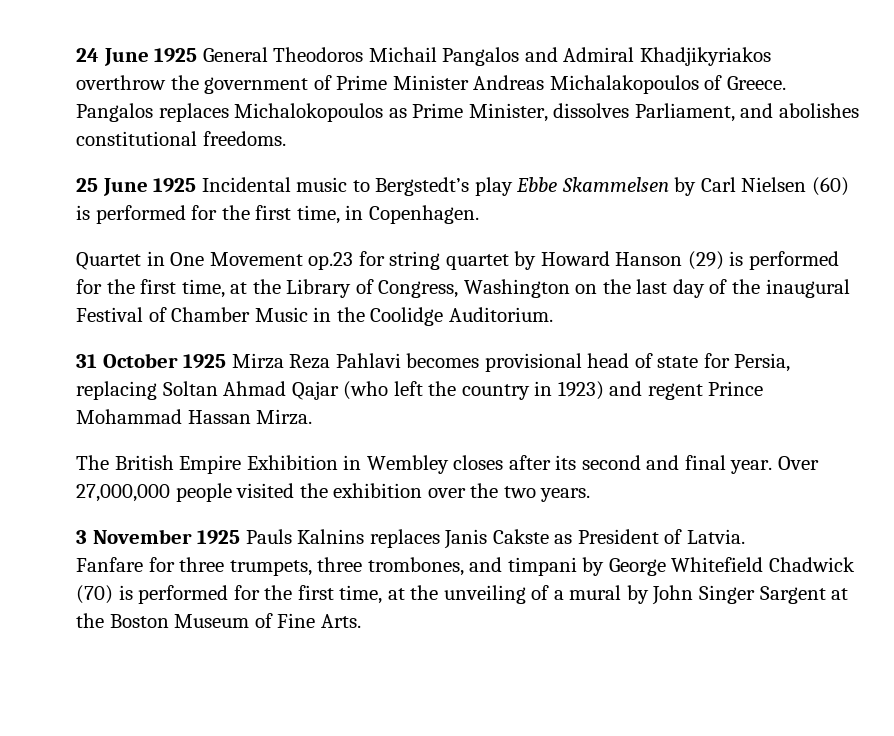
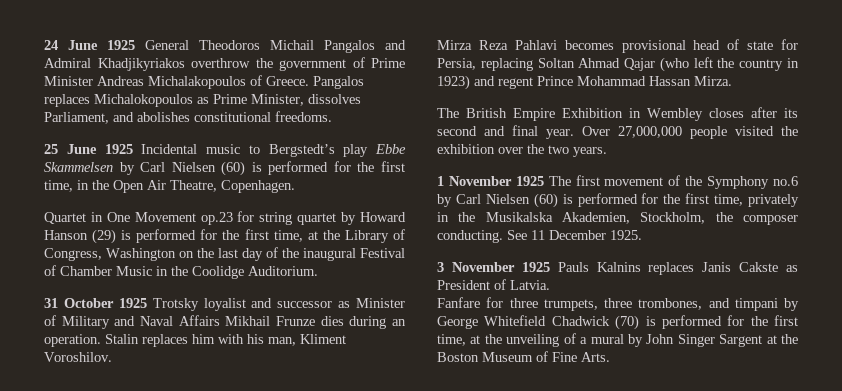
- 25 June 1925 Incidental music to Bergstedt’s play Ebbe Skammelsen by Carl Nielsen (60) is performed for the first time, in Copenhagen.
+ 25 June 1925 Incidental music to Bergstedt’s play Ebbe Skammelsen by Carl Nielsen (60) is performed for the first time, in the Open Air Theatre, Copenhagen.
- 31 October 1925 Mirza Reza Pahlavi becomes provisional head of state for Persia, replacing Soltan Ahmad Qajar (who left the country in 1923) and regent Prince Mohammad Hassan Mirza.
+ 31 October 1925 Trotsky loyalist and successor as Minister of Military and Naval Affairs Mikhail Frunze dies during an operation. Stalin replaces him with his man, Kliment Voroshilov.
+ Mirza Reza Pahlavi becomes provisional head of state for Persia, replacing Soltan Ahmad Qajar (who left the country in 1923) and regent Prince Mohammad Hassan Mirza.
+ 1 November 1925 The first movement of the Symphony no.6 by Carl Nielsen (60) is performed for the first time, privately in the Musikalska Akademien, Stockholm, the composer conducting. See 11 December 1925.

